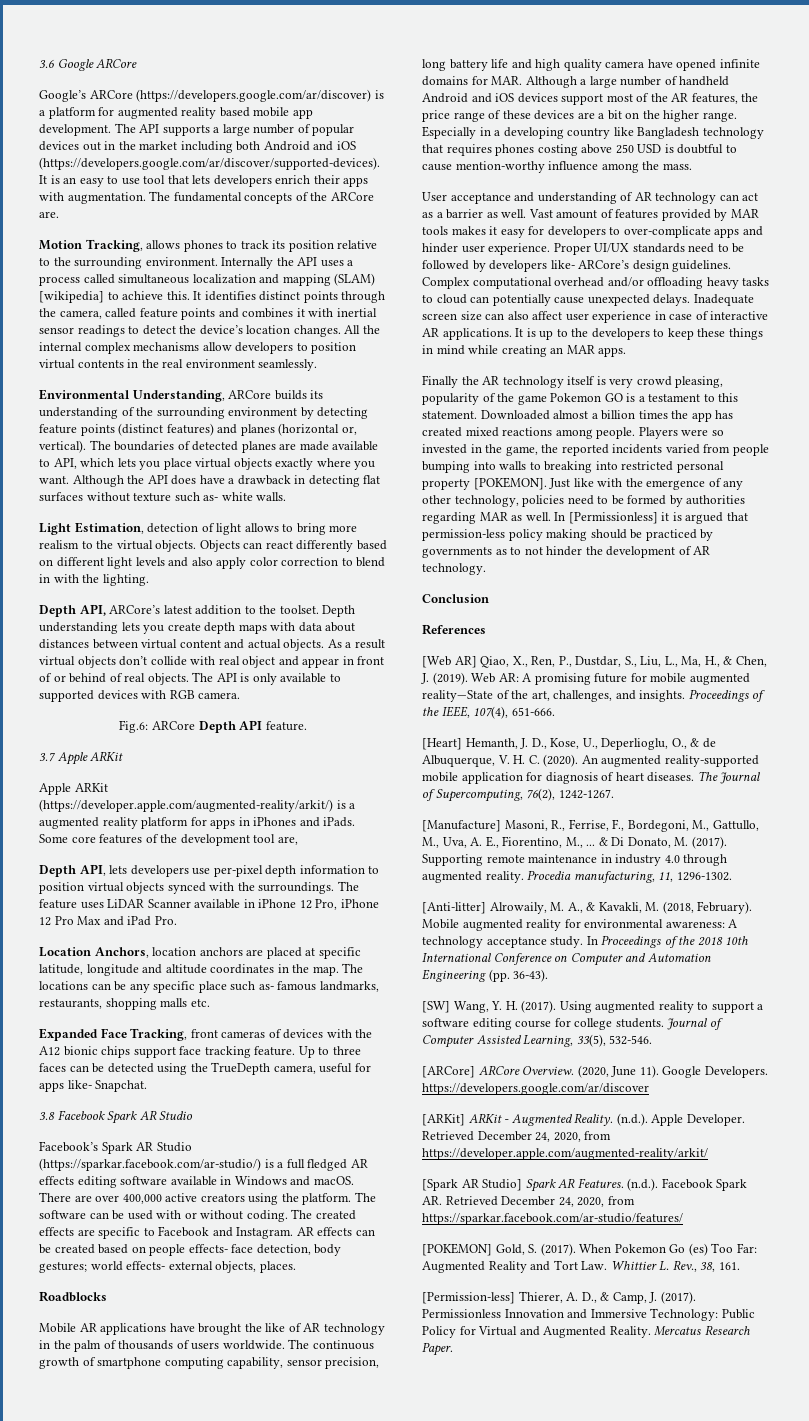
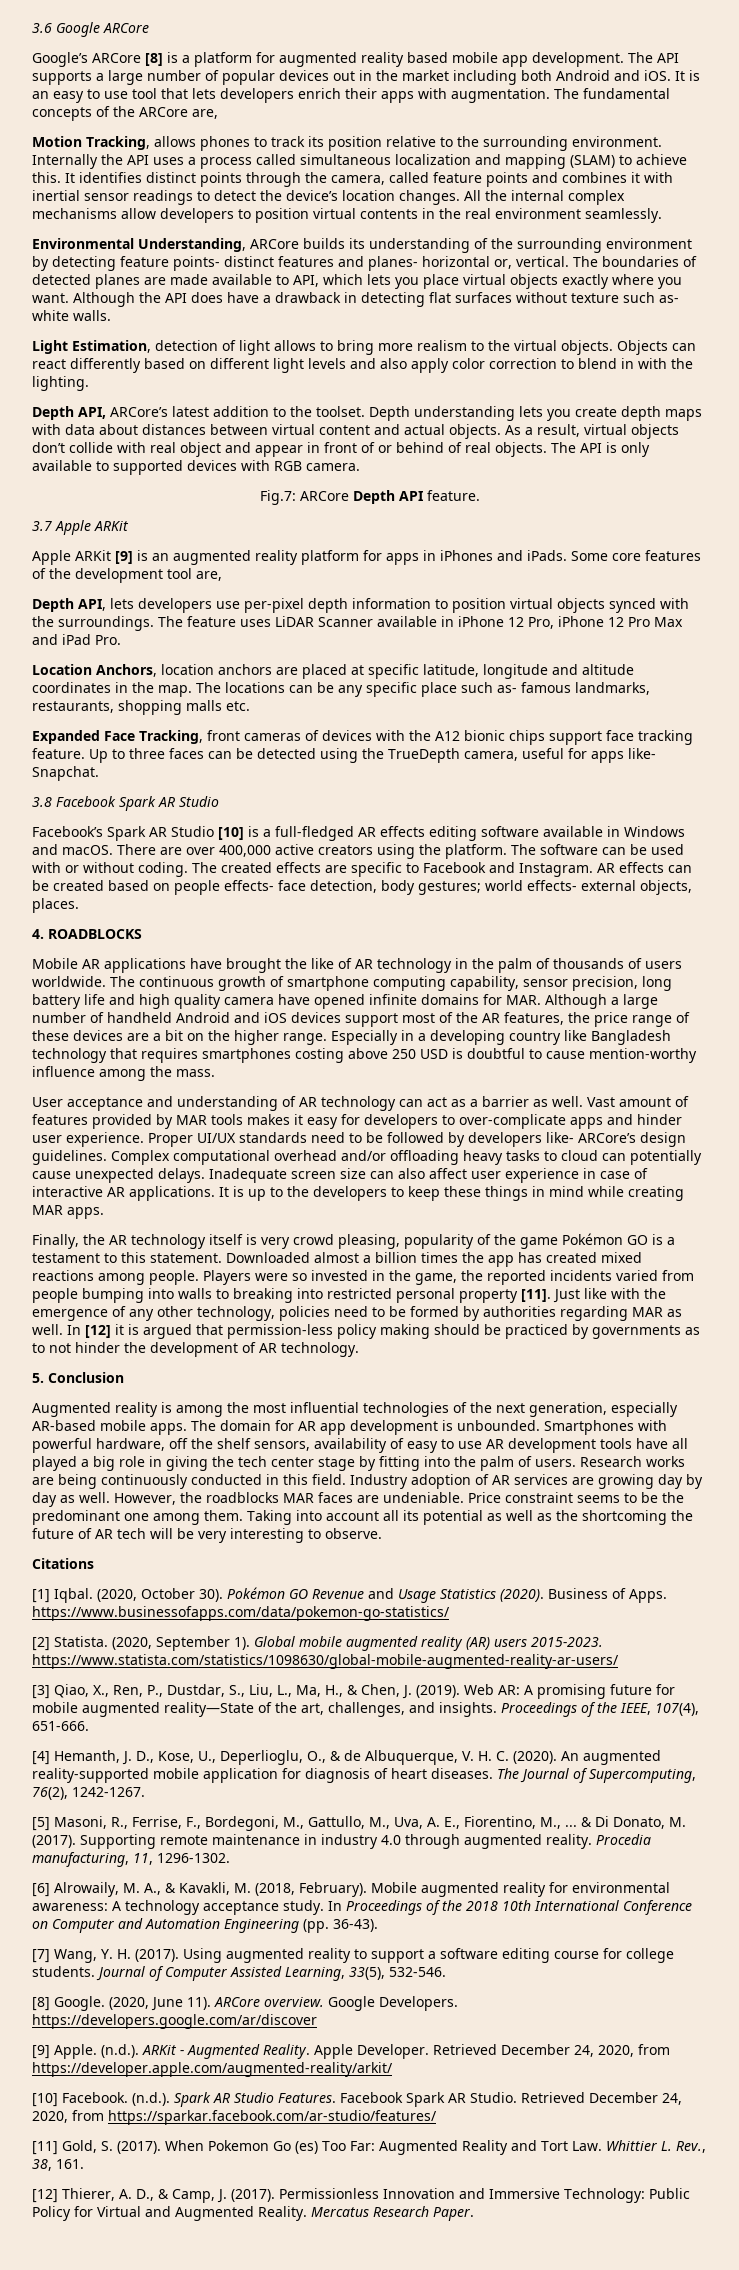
- Google’s ARCore (https://developers.google.com/ar/discover) is a platform for augmented reality based mobile app development.
+ Google’s ARCore [8] is a platform for augmented reality based mobile app development.
- The API supports a large number of popular devices out in the market including both Android and iOS (https://developers.google.com/ar/discover/supported-devices). It is an easy to use tool that lets developers enrich their apps with augmentation.
+ The API supports a large number of popular devices out in the market including both Android and iOS. It is an easy to use tool that lets developers enrich their apps with augmentation.
- The fundamental concepts of the ARCore are.
+ The fundamental concepts of the ARCore are,
- Internally the API uses a process called simultaneous localization and mapping (SLAM) [wikipedia] to achieve this.
+ Internally the API uses a process called simultaneous localization and mapping (SLAM) to achieve this.
- Environmental Understanding, ARCore builds its understanding of the surrounding environment by detecting feature points (distinct features) and planes (horizontal or, vertical).
+ Environmental Understanding, ARCore builds its understanding of the surrounding environment by detecting feature points- distinct features and planes- horizontal or, vertical.
- As a result virtual objects don’t collide with real object and appear in front of or behind of real objects.
+ As a result, virtual objects don’t collide with real object and appear in front of or behind of real objects.
- Fig.6: ARCore Depth API feature.
+ Fig.7: ARCore Depth API feature.
- Apple ARKit (https://developer.apple.com/augmented-reality/arkit/) is a augmented reality platform for apps in iPhones and iPads.
+ Apple ARKit [9] is an augmented reality platform for apps in iPhones and iPads.
- Facebook’s Spark AR Studio (https://sparkar.facebook.com/ar-studio/) is a full fledged AR effects editing software available in Windows and macOS.
+ Facebook’s Spark AR Studio [10] is a full-fledged AR effects editing software available in Windows and macOS.
- Roadblocks
+ 4. ROADBLOCKS
- Especially in a developing country like Bangladesh technology that requires phones costing above 250 USD is doubtful to cause mention-worthy influence among the mass.
+ Especially in a developing country like Bangladesh technology that requires smartphones costing above 250 USD is doubtful to cause mention-worthy influence among the mass.
- It is up to the developers to keep these things in mind while creating an MAR apps.
+ It is up to the developers to keep these things in mind while creating MAR apps.
- Finally the AR technology itself is very crowd pleasing, popularity of the game Pokemon GO is a testament to this statement.
+ Finally, the AR technology itself is very crowd pleasing, popularity of the game Pokémon GO is a testament to this statement.
- Players were so invested in the game, the reported incidents varied from people bumping into walls to breaking into restricted personal property [POKEMON].
+ Players were so invested in the game, the reported incidents varied from people bumping into walls to breaking into restricted personal property [11].
- In [Permissionless] it is argued that permission-less policy making should be practiced by governments as to not hinder the development of AR technology.
+ In [12] it is argued that permission-less policy making should be practiced by governments as to not hinder the development of AR technology.
- Conclusion
+ 5. Conclusion
- References
- [Web AR] Qiao, X., Ren, P., Dustdar, S., Liu, L., Ma, H., & Chen, J. (2019).
+ Augmented reality is among the most influential technologies of the next generation, especially AR-based mobile apps. The domain for AR app development is unbounded. Smartphones with powerful hardware, off the shelf sensors, availability of easy to use AR development tools have all played a big role in giving the tech center stage by fitting into the palm of users. Research works are being continuously conducted in this field. Industry adoption of AR services are growing day by day as well. However, the roadblocks MAR faces are undeniable. Price constraint seems to be the predominant one among them. Taking into account all its potential as well as the shortcoming the future of AR tech will be very interesting to observe.
+ Citations
+ [1] Iqbal. (2020, October 30). Pokémon GO Revenue and Usage Statistics (2020). Business of Apps. https://www.businessofapps.com/data/pokemon-go-statistics/
+ [2] Statista. (2020, September 1). Global mobile augmented reality (AR) users 2015-2023. https://www.statista.com/statistics/1098630/global-mobile-augmented-reality-ar-users/
+ [3] Qiao, X., Ren, P., Dustdar, S., Liu, L., Ma, H., & Chen, J. (2019).
- [Heart] Hemanth, J. D., Kose, U., Deperlioglu, O., & de Albuquerque, V. H. C. (2020).
+ [4] Hemanth, J. D., Kose, U., Deperlioglu, O., & de Albuquerque, V. H. C. (2020).
- [Manufacture] Masoni, R., Ferrise, F., Bordegoni, M., Gattullo, M., Uva, A. E., Fiorentino, M., ...
+ [5] Masoni, R., Ferrise, F., Bordegoni, M., Gattullo, M., Uva, A. E., Fiorentino, M., ...
- [Anti-litter] Alrowaily, M. A., & Kavakli, M. (2018, February).
+ [6] Alrowaily, M. A., & Kavakli, M. (2018, February).
- [SW] Wang, Y. H. (2017).
+ [7] Wang, Y. H. (2017).
- [ARCore] ARCore Overview.
+ [8] Google.
+ ARCore overview.
- [ARKit] ARKit - Augmented Reality.
+ [9] Apple. (n.d.). ARKit - Augmented Reality.
- (n.d.). Apple Developer.
+ Apple Developer.
- [Spark AR Studio] Spark AR Features. (n.d.). Facebook Spark AR. Retrieved December 24, 2020, from https://sparkar.facebook.com/ar-studio/features/
+ [10] Facebook. (n.d.). Spark AR Studio Features. Facebook Spark AR Studio. Retrieved December 24, 2020, from https://sparkar.facebook.com/ar-studio/features/
- [POKEMON] Gold, S. (2017).
+ [11] Gold, S. (2017).
- [Permission-less] Thierer, A. D., & Camp, J. (2017).
+ [12] Thierer, A. D., & Camp, J. (2017).

